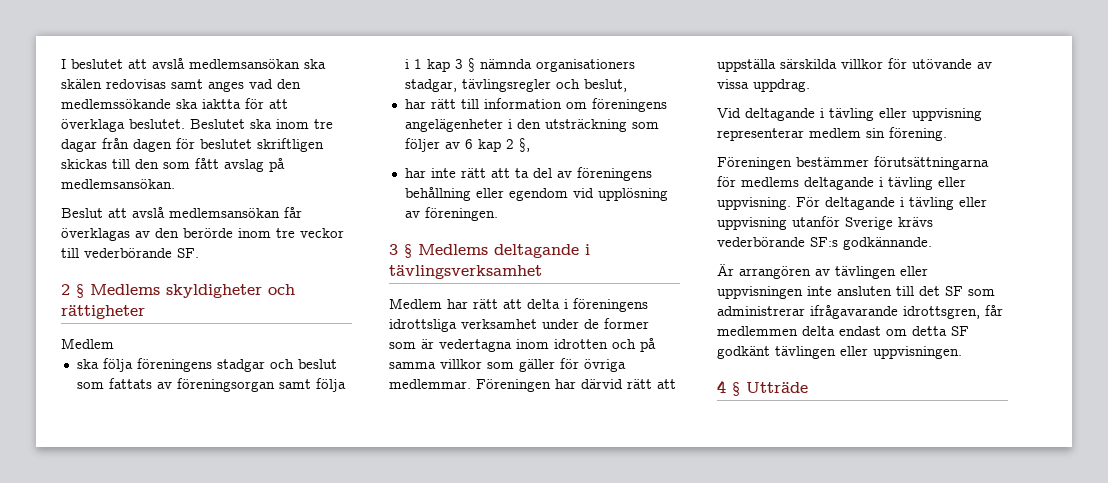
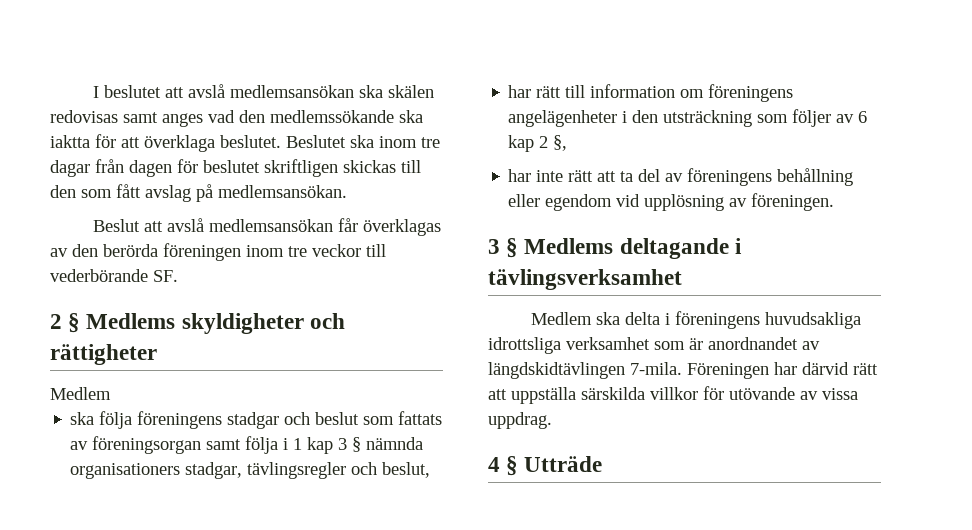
- Beslut att avslå medlemsansökan får överklagas av den berörde inom tre veckor till vederbörande SF.
+ Beslut att avslå medlemsansökan får överklagas av den berörda föreningen inom tre veckor till vederbörande SF.
- Medlem har rätt att delta i föreningens idrottsliga verksamhet under de former som är vedertagna inom idrotten och på samma villkor som gäller för övriga medlemmar.
+ Medlem ska delta i föreningens huvudsakliga idrottsliga verksamhet som är anordnandet av längdskidtävlingen 7-mila.
- Vid deltagande i tävling eller uppvisning representerar medlem sin förening.
- Föreningen bestämmer förutsättningarna för medlems deltagande i tävling eller uppvisning. För deltagande i tävling eller uppvisning utanför Sverige krävs vederbörande SF:s godkännande.
- Är arrangören av tävlingen eller uppvisningen inte ansluten till det SF som administrerar ifrågavarande idrottsgren, får medlemmen delta endast om detta SF godkänt tävlingen eller uppvisningen.

